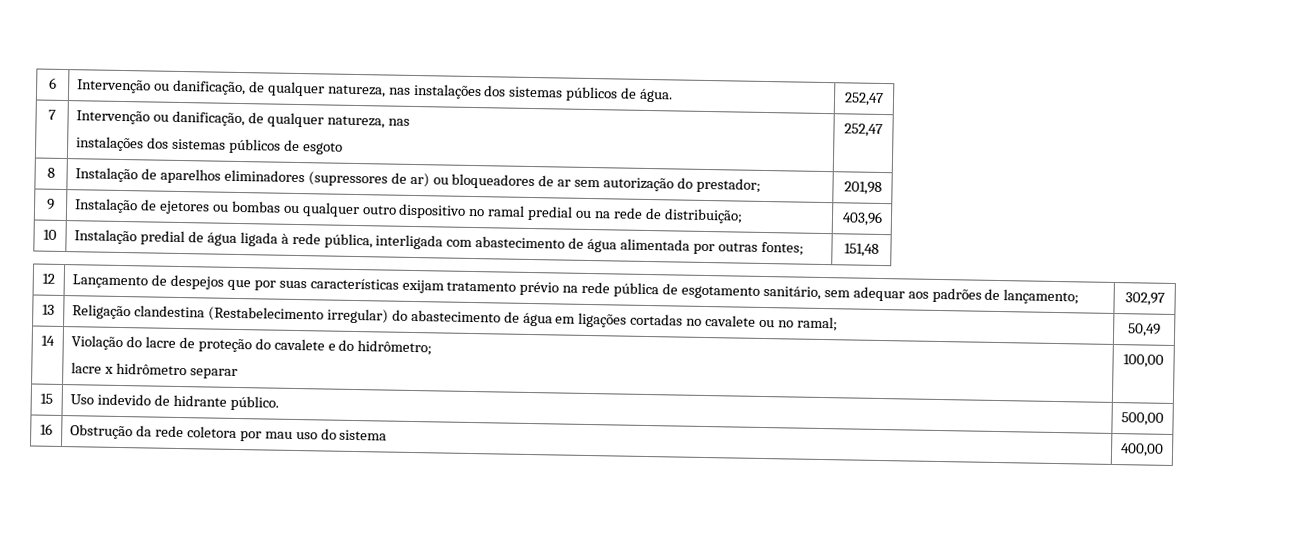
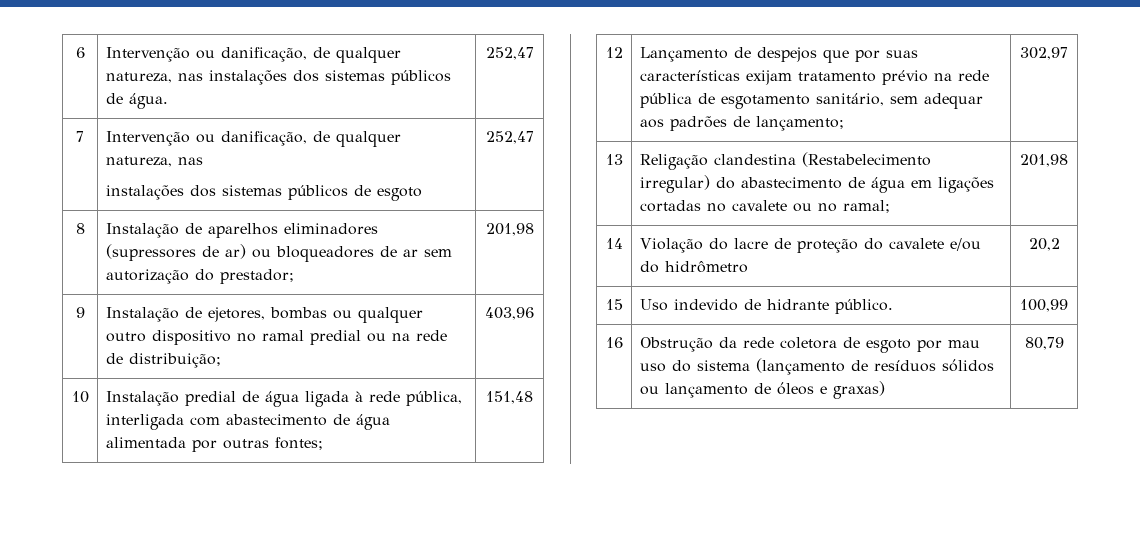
- 9 | Instalação de ejetores ou bombas ou qualquer outro dispositivo no ramal predial ou na rede de distribuição; | 403,96
+ 9 | Instalação de ejetores, bombas ou qualquer outro dispositivo no ramal predial ou na rede de distribuição; | 403,96
- 13 | Religação clandestina (Restabelecimento irregular) do abastecimento de água em ligações cortadas no cavalete ou no ramal; | 50,49
+ 13 | Religação clandestina (Restabelecimento irregular) do abastecimento de água em ligações cortadas no cavalete ou no ramal; | 201,98
- 14 | Violação do lacre de proteção do cavalete e do hidrômetro;
- lacre x hidrômetro separar | 100,00
+ 14 | Violação do lacre de proteção do cavalete e/ou do hidrômetro | 20,2
- 15 | Uso indevido de hidrante público. | 500,00
+ 15 | Uso indevido de hidrante público. | 100,99
- 16 | Obstrução da rede coletora por mau uso do sistema | 400,00
+ 16 | Obstrução da rede coletora de esgoto por mau uso do sistema (lançamento de resíduos sólidos ou lançamento de óleos e graxas) | 80,79

